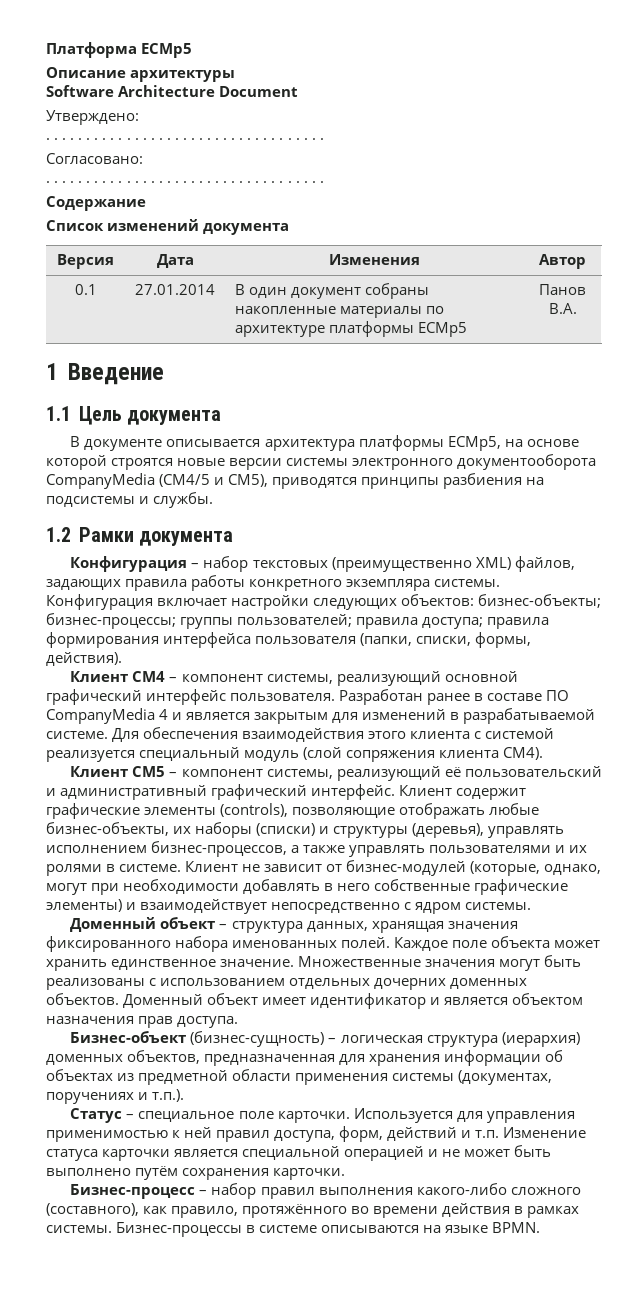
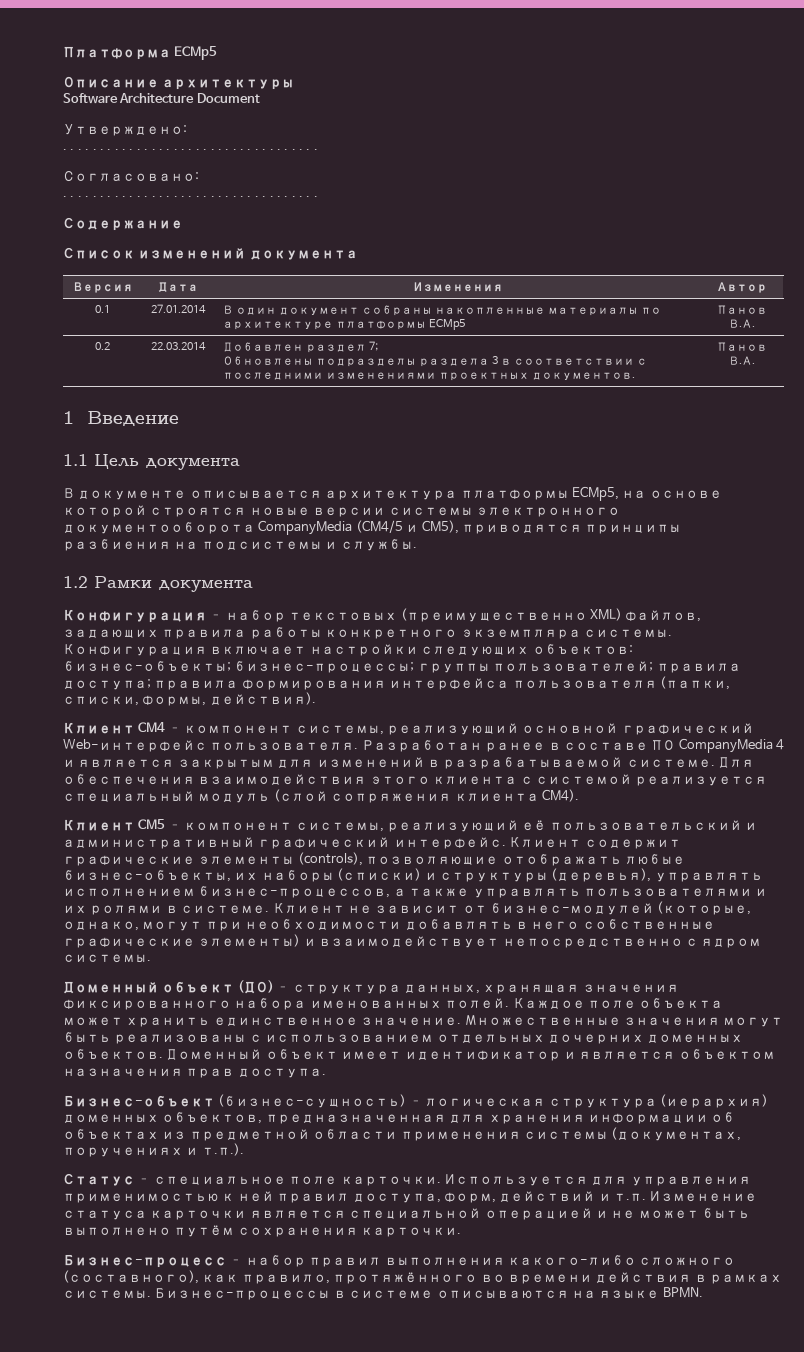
+ 0.2 | 22.03.2014 | Добавлен раздел 7;
+ Обновлены подразделы раздела 3 в соответствии с последними изменениями проектных документов. | Панов В.А.
- Клиент CM4 – компонент системы, реализующий основной графический интерфейс пользователя.
+ Клиент CM4 – компонент системы, реализующий основной графический Web-интерфейс пользователя.
- Доменный объект – структура данных, хранящая значения фиксированного набора именованных полей.
+ Доменный объект (ДО) – структура данных, хранящая значения фиксированного набора именованных полей.

